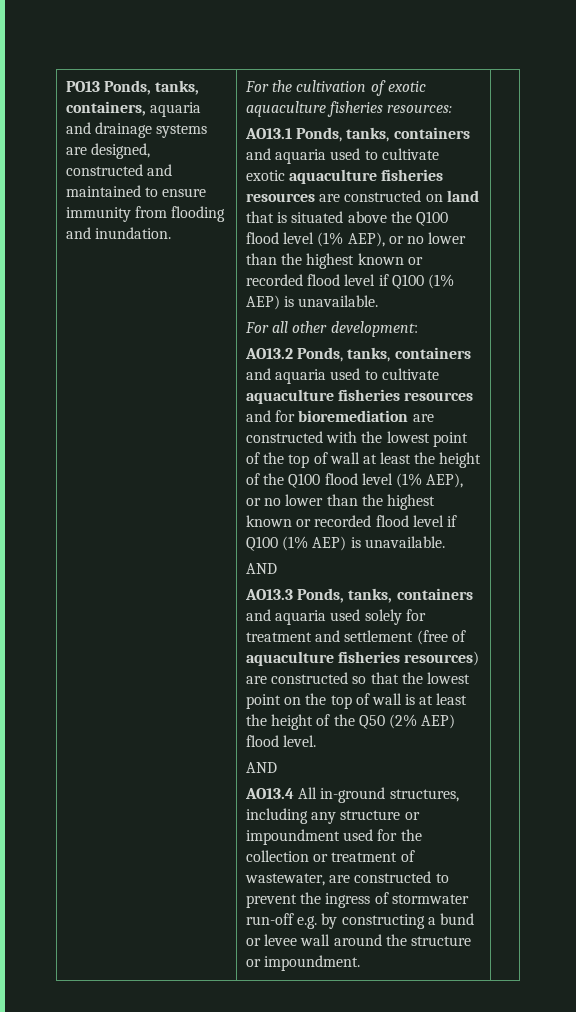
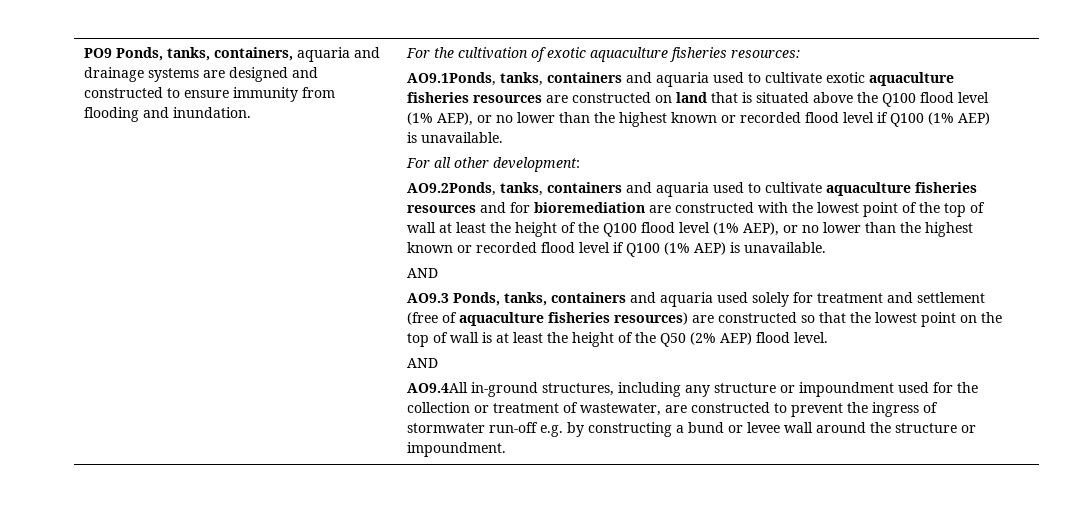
- PO13 Ponds, tanks, containers, aquaria and drainage systems are designed, constructed and maintained to ensure immunity from flooding and inundation.
+ PO9 Ponds, tanks, containers, aquaria and drainage systems are designed and constructed to ensure immunity from flooding and inundation.
- AO13.1 Ponds, tanks, containers and aquaria used to cultivate exotic aquaculture fisheries resources are constructed on land that is situated above the Q100 flood level (1% AEP), or no lower than the highest known or recorded flood level if Q100 (1% AEP) is unavailable.
+ AO9.1Ponds, tanks, containers and aquaria used to cultivate exotic aquaculture fisheries resources are constructed on land that is situated above the Q100 flood level (1% AEP), or no lower than the highest known or recorded flood level if Q100 (1% AEP) is unavailable.
- AO13.2 Ponds, tanks, containers and aquaria used to cultivate aquaculture fisheries resources and for bioremediation are constructed with the lowest point of the top of wall at least the height of the Q100 flood level (1% AEP), or no lower than the highest known or recorded flood level if Q100 (1% AEP) is unavailable.
+ AO9.2Ponds, tanks, containers and aquaria used to cultivate aquaculture fisheries resources and for bioremediation are constructed with the lowest point of the top of wall at least the height of the Q100 flood level (1% AEP), or no lower than the highest known or recorded flood level if Q100 (1% AEP) is unavailable.
- AO13.3 Ponds, tanks, containers and aquaria used solely for treatment and settlement (free of aquaculture fisheries resources) are constructed so that the lowest point on the top of wall is at least the height of the Q50 (2% AEP) flood level.
+ AO9.3 Ponds, tanks, containers and aquaria used solely for treatment and settlement (free of aquaculture fisheries resources) are constructed so that the lowest point on the top of wall is at least the height of the Q50 (2% AEP) flood level.
- AO13.4 All in-ground structures, including any structure or impoundment used for the collection or treatment of wastewater, are constructed to prevent the ingress of stormwater run-off e.g. by constructing a bund or levee wall around the structure or impoundment.
+ AO9.4All in-ground structures, including any structure or impoundment used for the collection or treatment of wastewater, are constructed to prevent the ingress of stormwater run-off e.g. by constructing a bund or levee wall around the structure or impoundment.

